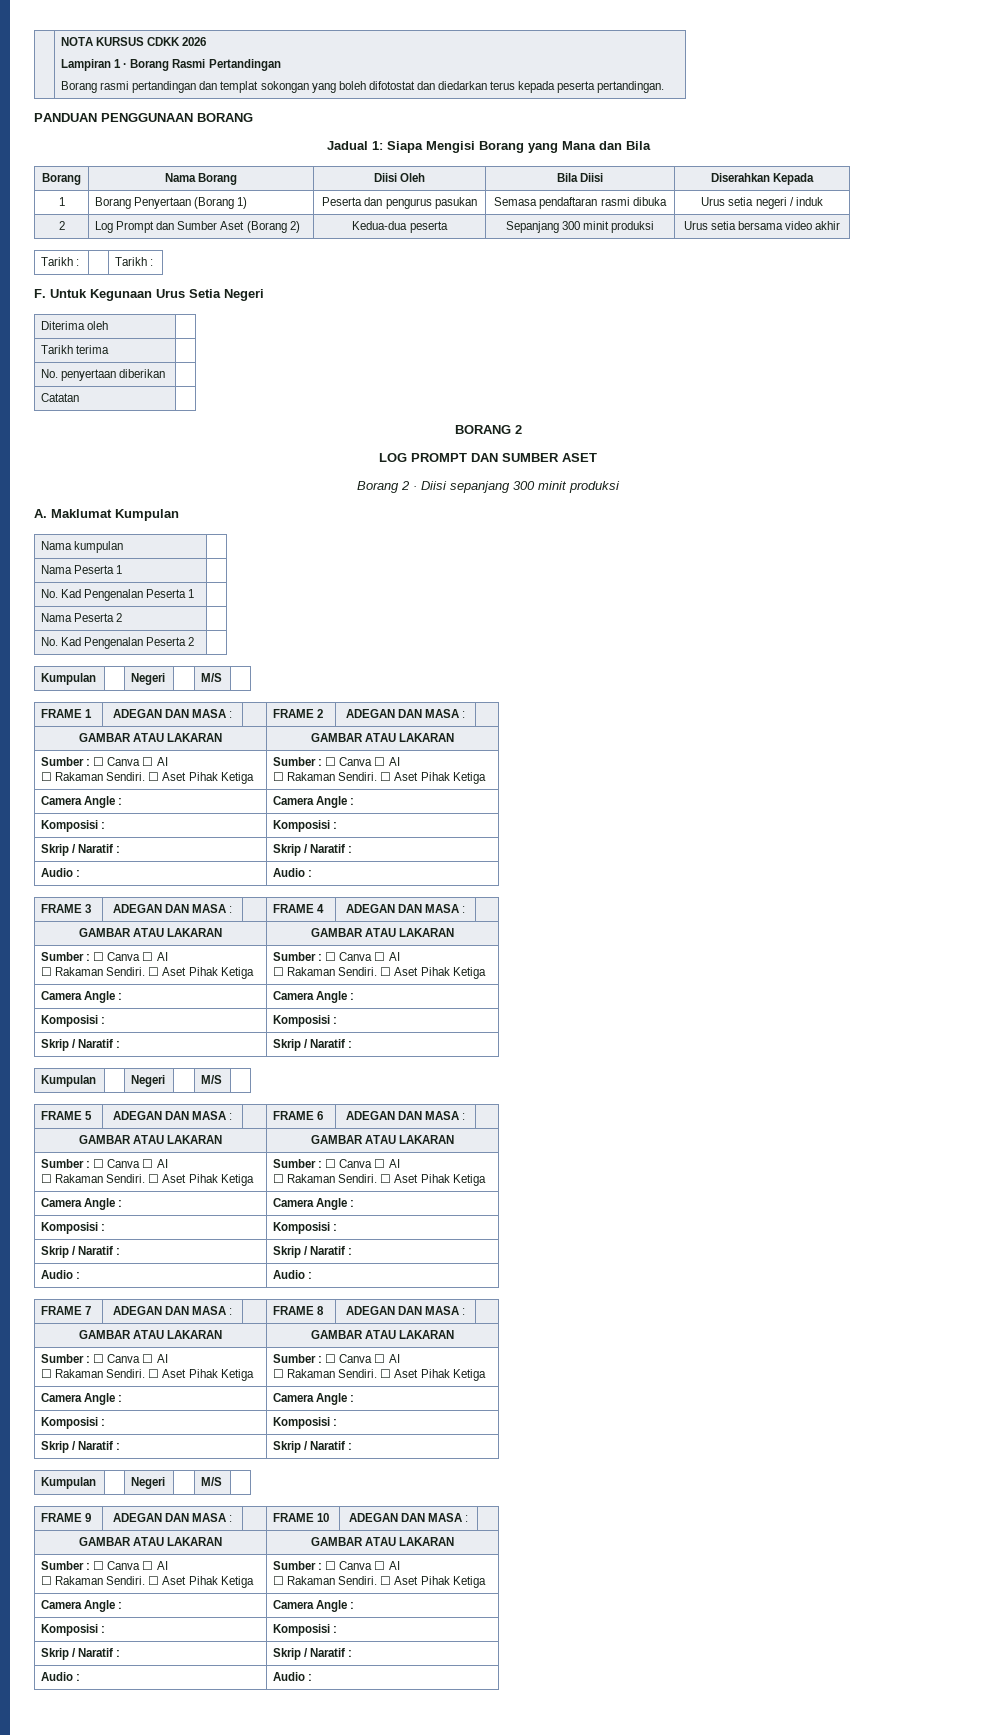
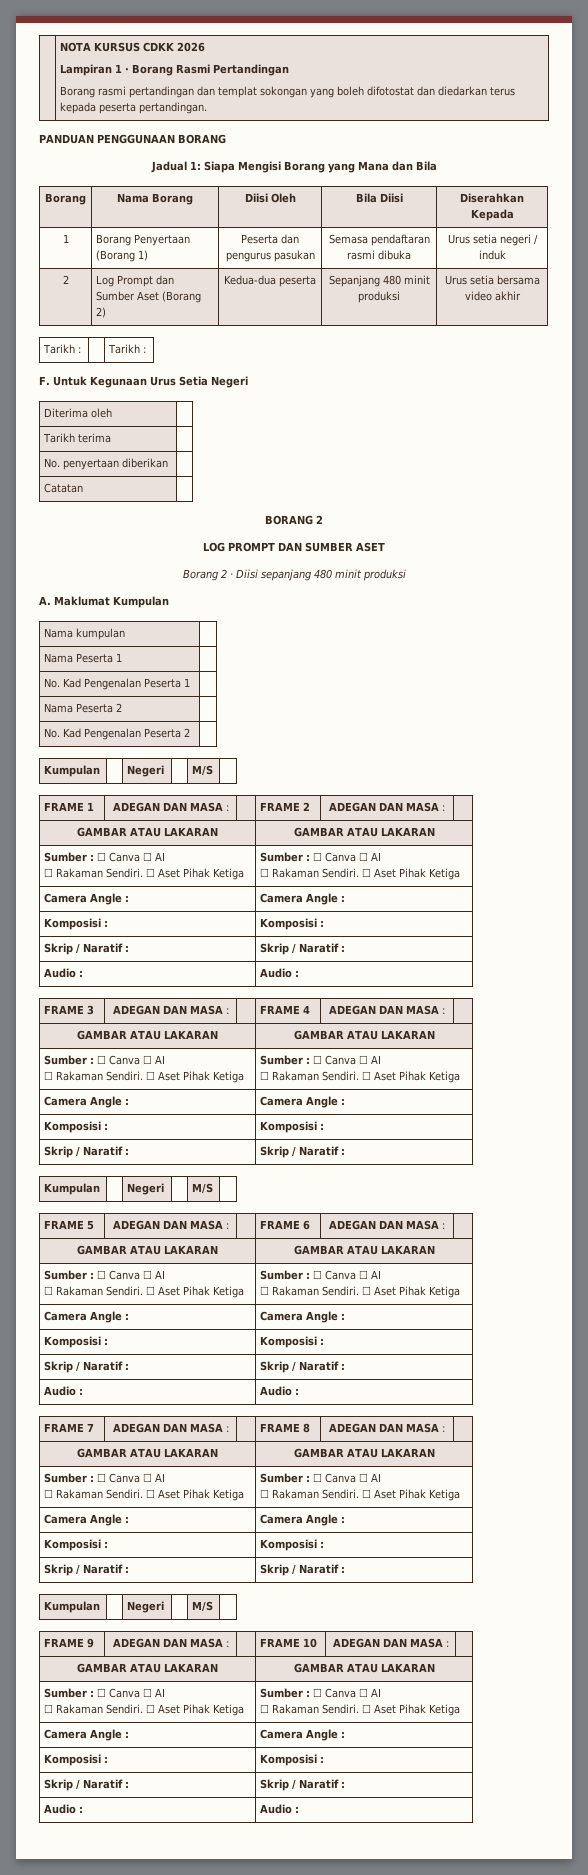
- 2 | Log Prompt dan Sumber Aset (Borang 2) | Kedua-dua peserta | Sepanjang 300 minit produksi | Urus setia bersama video akhir
+ 2 | Log Prompt dan Sumber Aset (Borang 2) | Kedua-dua peserta | Sepanjang 480 minit produksi | Urus setia bersama video akhir
- Borang 2 · Diisi sepanjang 300 minit produksi
+ Borang 2 · Diisi sepanjang 480 minit produksi

